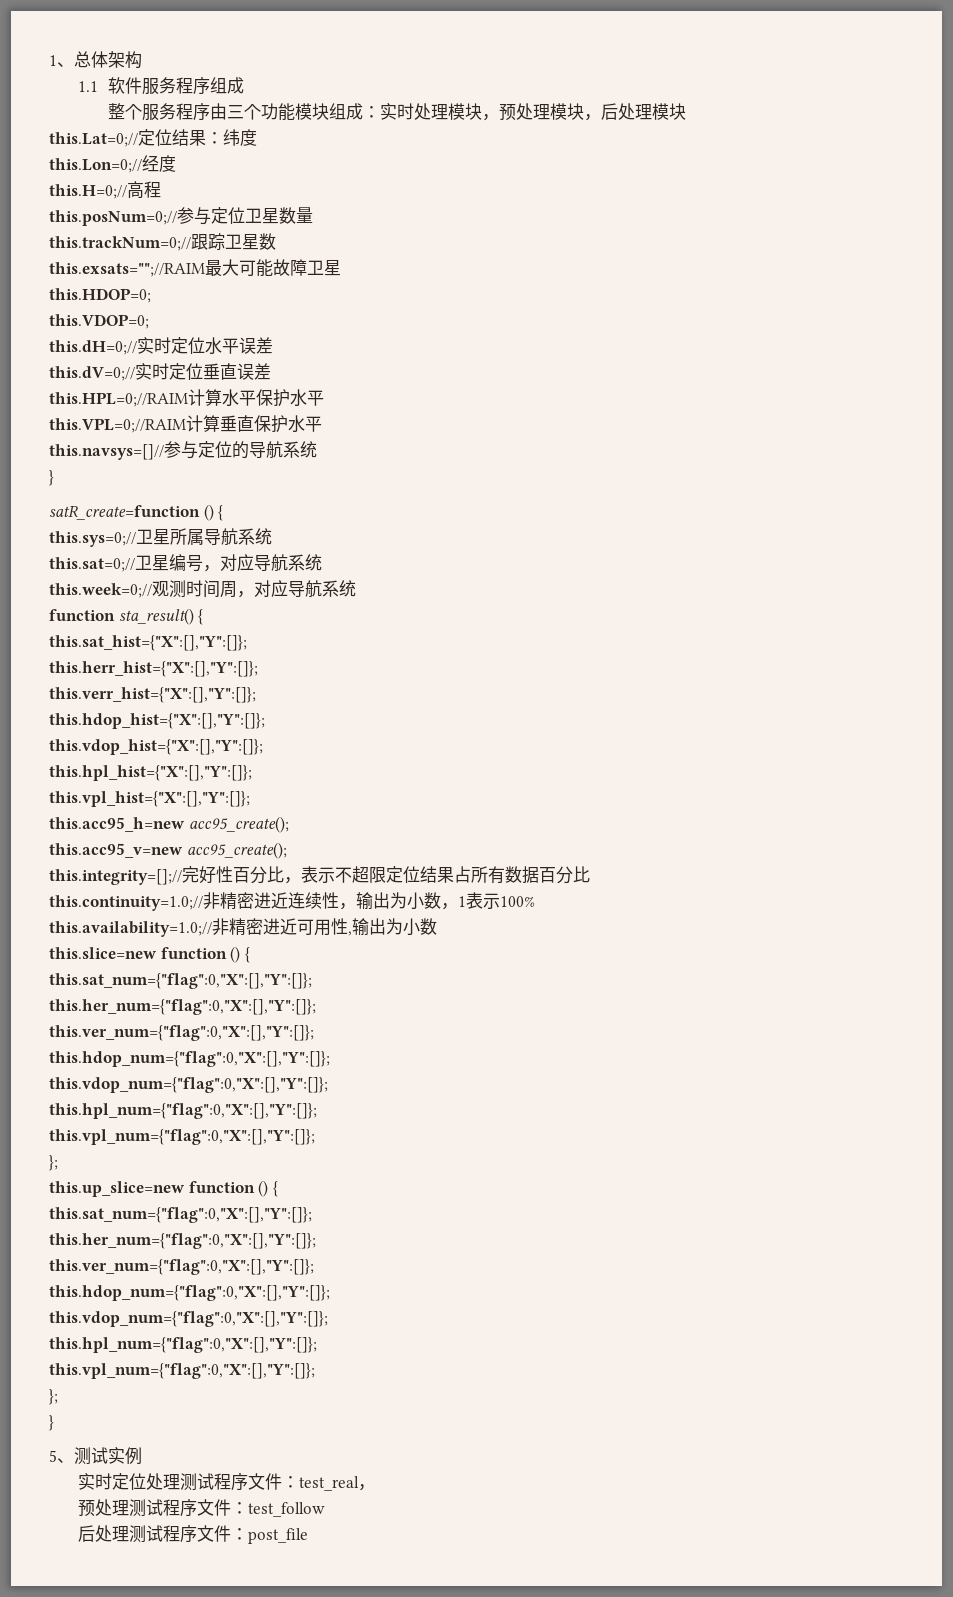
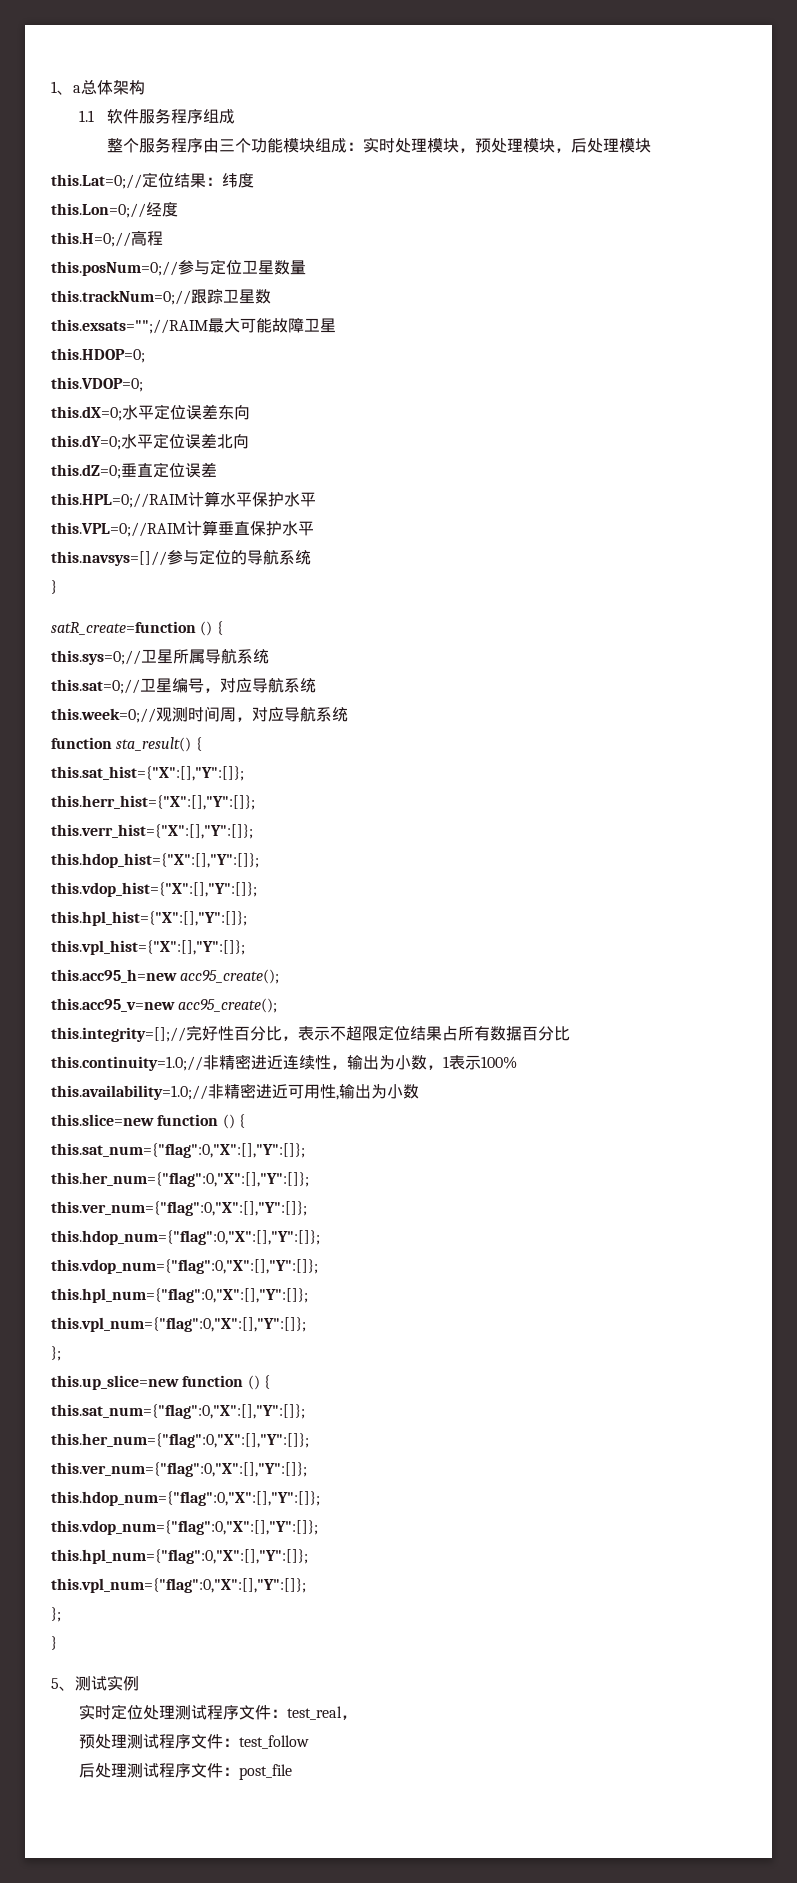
- 1、总体架构
+ 1、a总体架构
- this.dH=0;//实时定位水平误差
- this.dV=0;//实时定位垂直误差
+ this.dX=0;水平定位误差东向
+ this.dY=0;水平定位误差北向
+ this.dZ=0;垂直定位误差

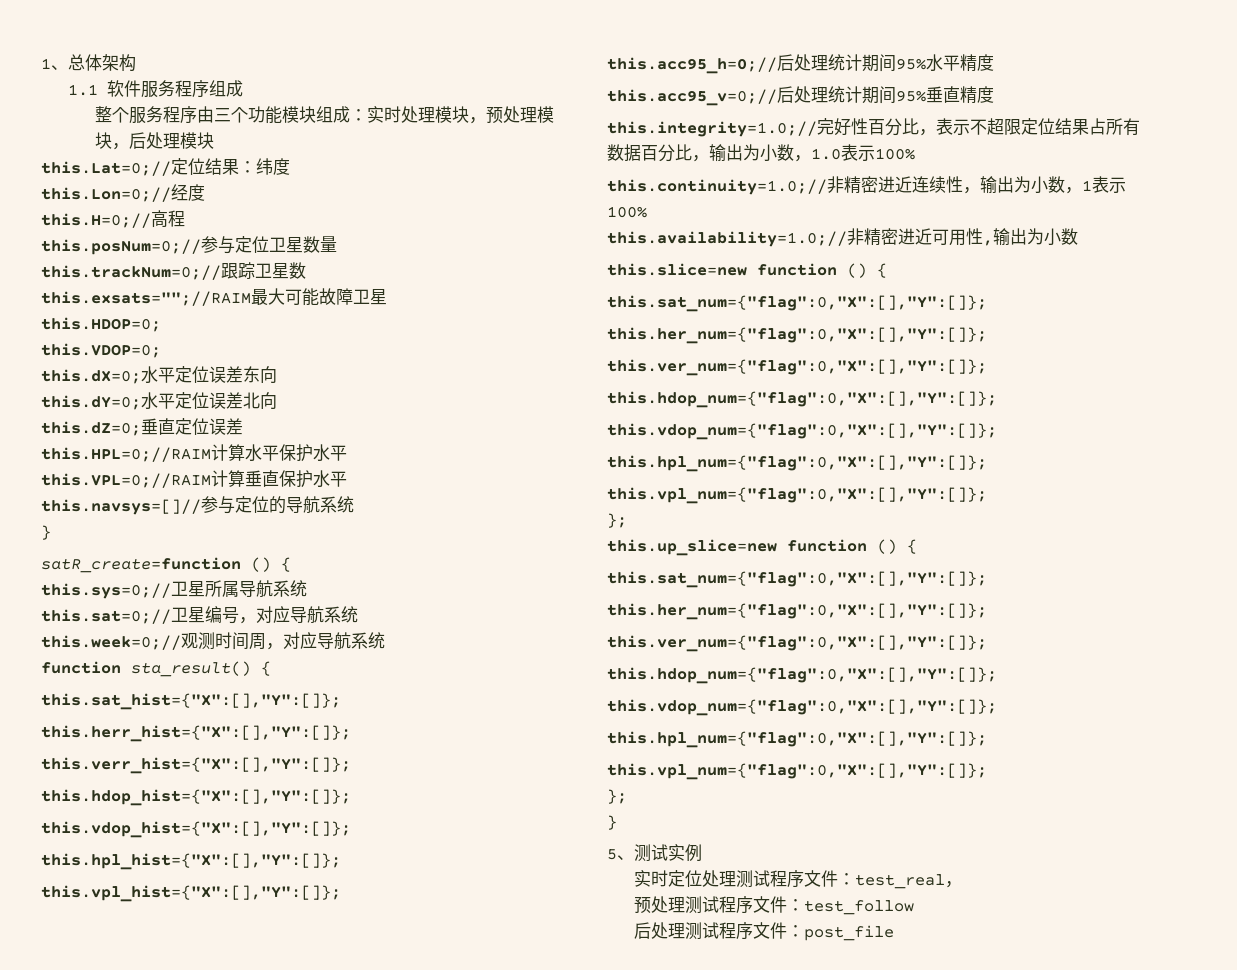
- 1、a总体架构
+ 1、总体架构
- this.acc95_h=new acc95_create();
- this.acc95_v=new acc95_create();
- this.integrity=[];//完好性百分比，表示不超限定位结果占所有数据百分比
+ this.acc95_h=0;//后处理统计期间95%水平精度
+ this.acc95_v=0;//后处理统计期间95%垂直精度
+ this.integrity=1.0;//完好性百分比，表示不超限定位结果占所有数据百分比，输出为小数，1.0表示100%

